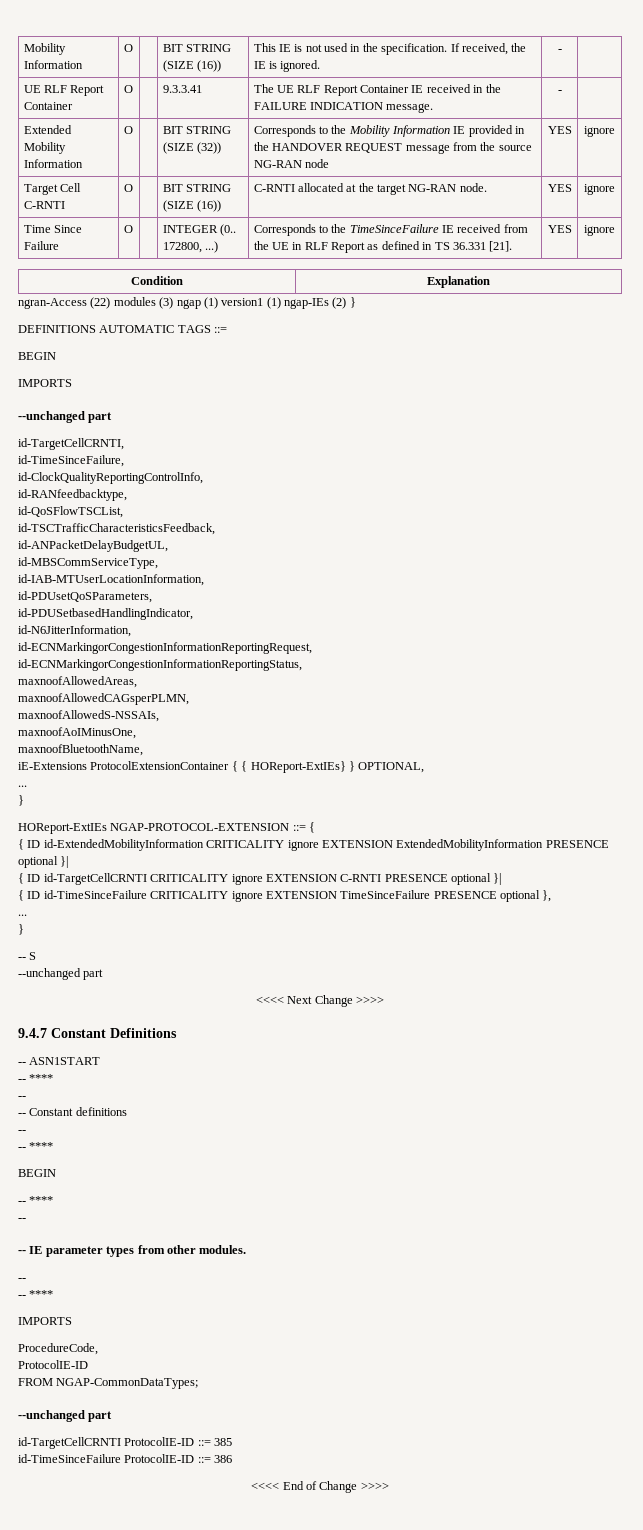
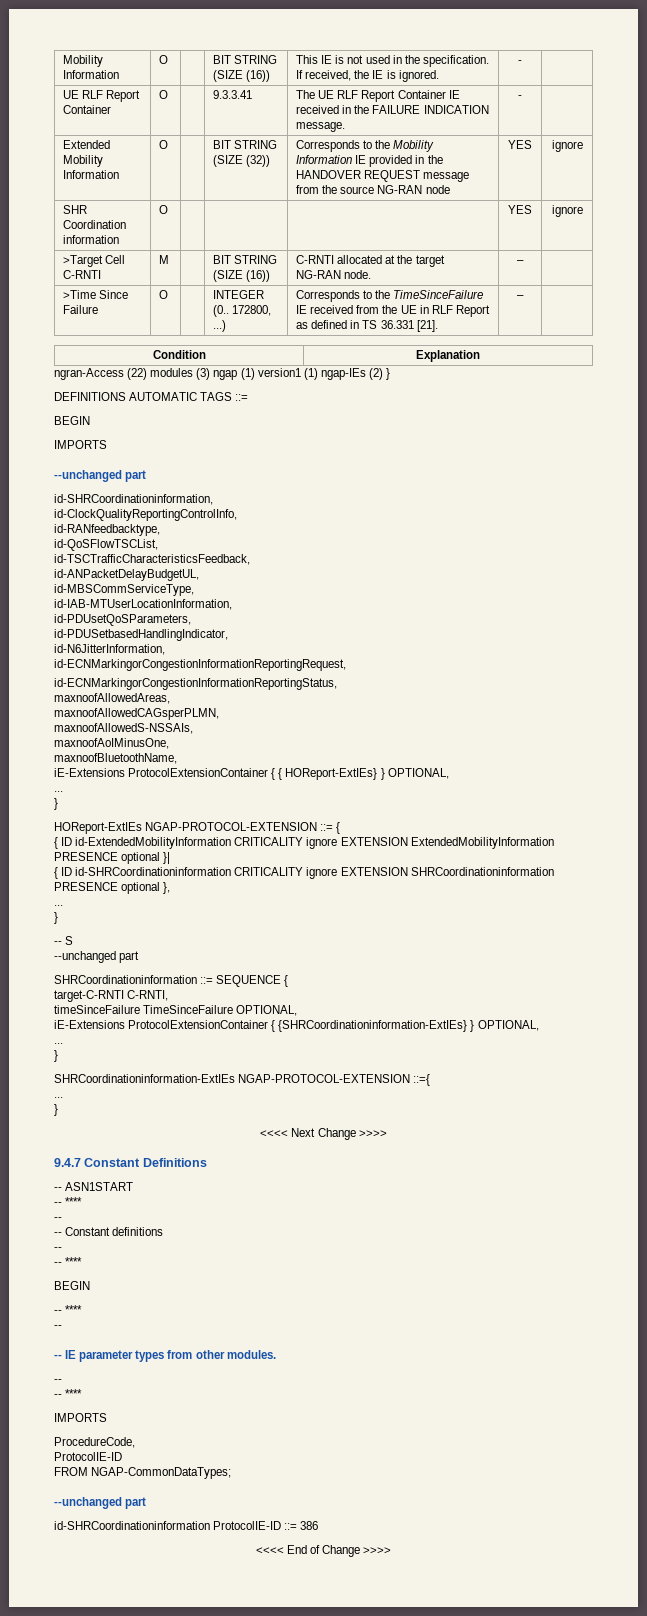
- Target Cell C-RNTI | O | | BIT STRING (SIZE (16)) | C-RNTI allocated at the target NG-RAN node. | YES | ignore
- Time Since Failure | O | | INTEGER (0.. 172800, ...) | Corresponds to the TimeSinceFailure IE received from the UE in RLF Report as defined in TS 36.331 [21]. | YES | ignore
+ SHR Coordination information | O | | | | YES | ignore
+ >Target Cell C-RNTI | M | | BIT STRING (SIZE (16)) | C-RNTI allocated at the target NG-RAN node. | – |
+ >Time Since Failure | O | | INTEGER (0.. 172800, ...) | Corresponds to the TimeSinceFailure IE received from the UE in RLF Report as defined in TS 36.331 [21]. | – |
- id-TargetCellCRNTI,
- id-TimeSinceFailure,
+ id-SHRCoordinationinformation,
- { ID id-TargetCellCRNTI CRITICALITY ignore EXTENSION C-RNTI PRESENCE optional }|
- { ID id-TimeSinceFailure CRITICALITY ignore EXTENSION TimeSinceFailure PRESENCE optional },
+ { ID id-SHRCoordinationinformation CRITICALITY ignore EXTENSION SHRCoordinationinformation PRESENCE optional },
+ SHRCoordinationinformation ::= SEQUENCE {
+ target-C-RNTI C-RNTI,
+ timeSinceFailure TimeSinceFailure OPTIONAL,
+ iE-Extensions ProtocolExtensionContainer { {SHRCoordinationinformation-ExtIEs} } OPTIONAL,
+ ...
+ }
+ SHRCoordinationinformation-ExtIEs NGAP-PROTOCOL-EXTENSION ::={
+ ...
+ }
- id-TargetCellCRNTI ProtocolIE-ID ::= 385
- id-TimeSinceFailure ProtocolIE-ID ::= 386
+ id-SHRCoordinationinformation ProtocolIE-ID ::= 386

